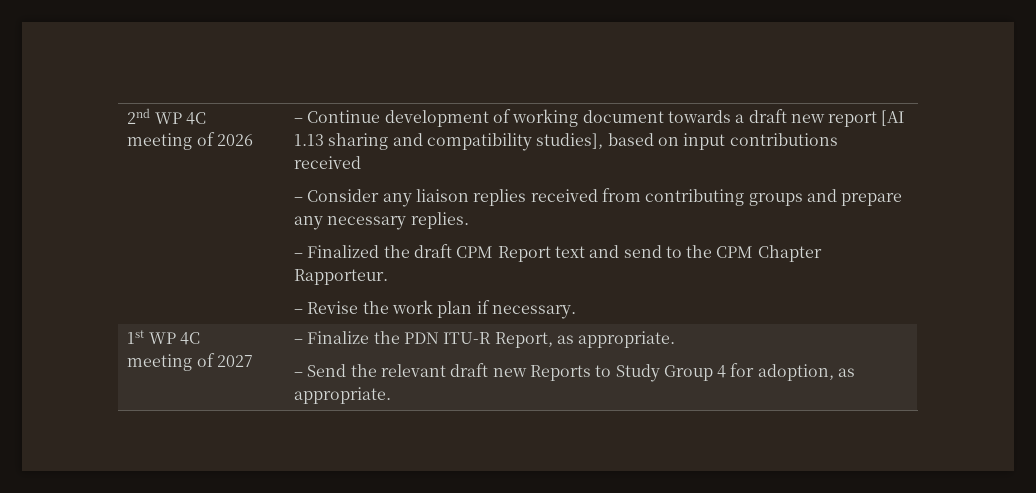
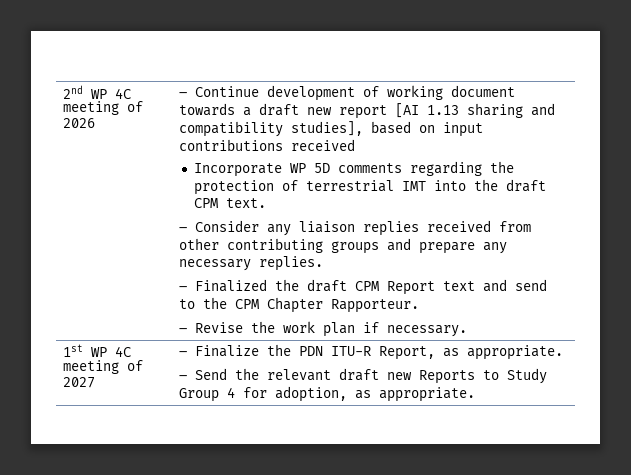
+ Incorporate WP 5D comments regarding the protection of terrestrial IMT into the draft CPM text.
- – Consider any liaison replies received from contributing groups and prepare any necessary replies.
+ – Consider any liaison replies received from other contributing groups and prepare any necessary replies.

